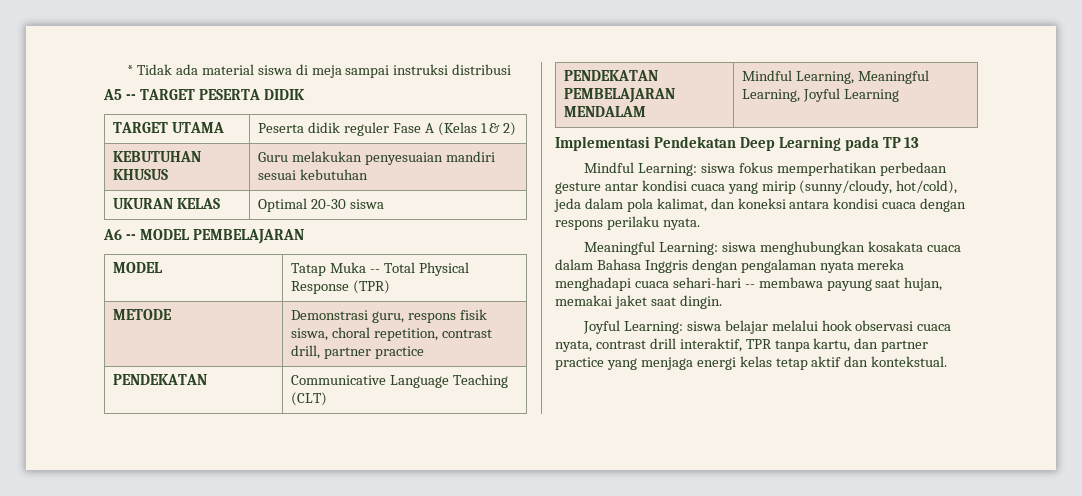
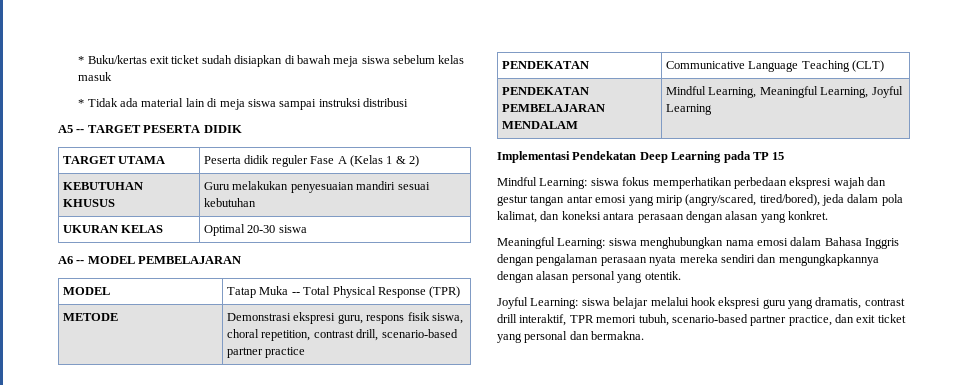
- * Tidak ada material siswa di meja sampai instruksi distribusi
+ * Buku/kertas exit ticket sudah disiapkan di bawah meja siswa sebelum kelas masuk
+ * Tidak ada material lain di meja siswa sampai instruksi distribusi
- METODE | Demonstrasi guru, respons fisik siswa, choral repetition, contrast drill, partner practice
+ METODE | Demonstrasi ekspresi guru, respons fisik siswa, choral repetition, contrast drill, scenario-based partner practice
- Implementasi Pendekatan Deep Learning pada TP 13
+ Implementasi Pendekatan Deep Learning pada TP 15
- Mindful Learning: siswa fokus memperhatikan perbedaan gesture antar kondisi cuaca yang mirip (sunny/cloudy, hot/cold), jeda dalam pola kalimat, dan koneksi antara kondisi cuaca dengan respons perilaku nyata.
+ Mindful Learning: siswa fokus memperhatikan perbedaan ekspresi wajah dan gestur tangan antar emosi yang mirip (angry/scared, tired/bored), jeda dalam pola kalimat, dan koneksi antara perasaan dengan alasan yang konkret.
- Meaningful Learning: siswa menghubungkan kosakata cuaca dalam Bahasa Inggris dengan pengalaman nyata mereka menghadapi cuaca sehari-hari -- membawa payung saat hujan, memakai jaket saat dingin.
+ Meaningful Learning: siswa menghubungkan nama emosi dalam Bahasa Inggris dengan pengalaman perasaan nyata mereka sendiri dan mengungkapkannya dengan alasan personal yang otentik.
- Joyful Learning: siswa belajar melalui hook observasi cuaca nyata, contrast drill interaktif, TPR tanpa kartu, dan partner practice yang menjaga energi kelas tetap aktif dan kontekstual.
+ Joyful Learning: siswa belajar melalui hook ekspresi guru yang dramatis, contrast drill interaktif, TPR memori tubuh, scenario-based partner practice, dan exit ticket yang personal dan bermakna.

